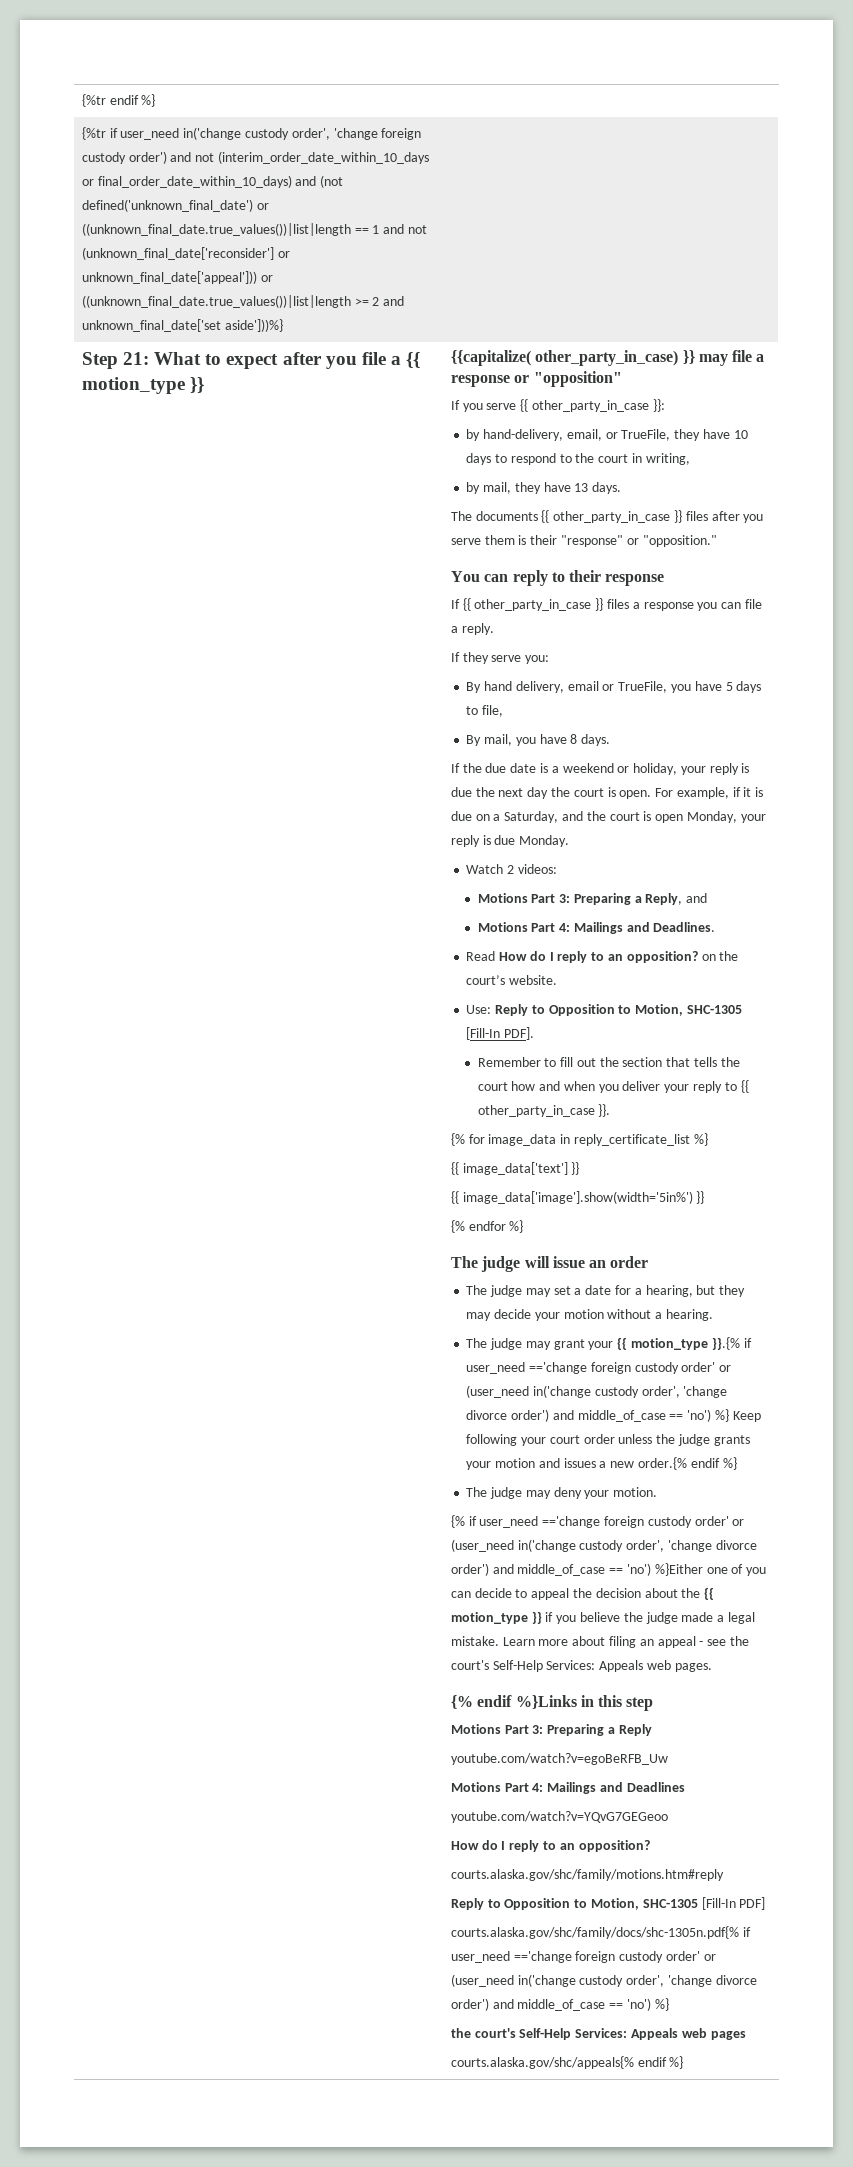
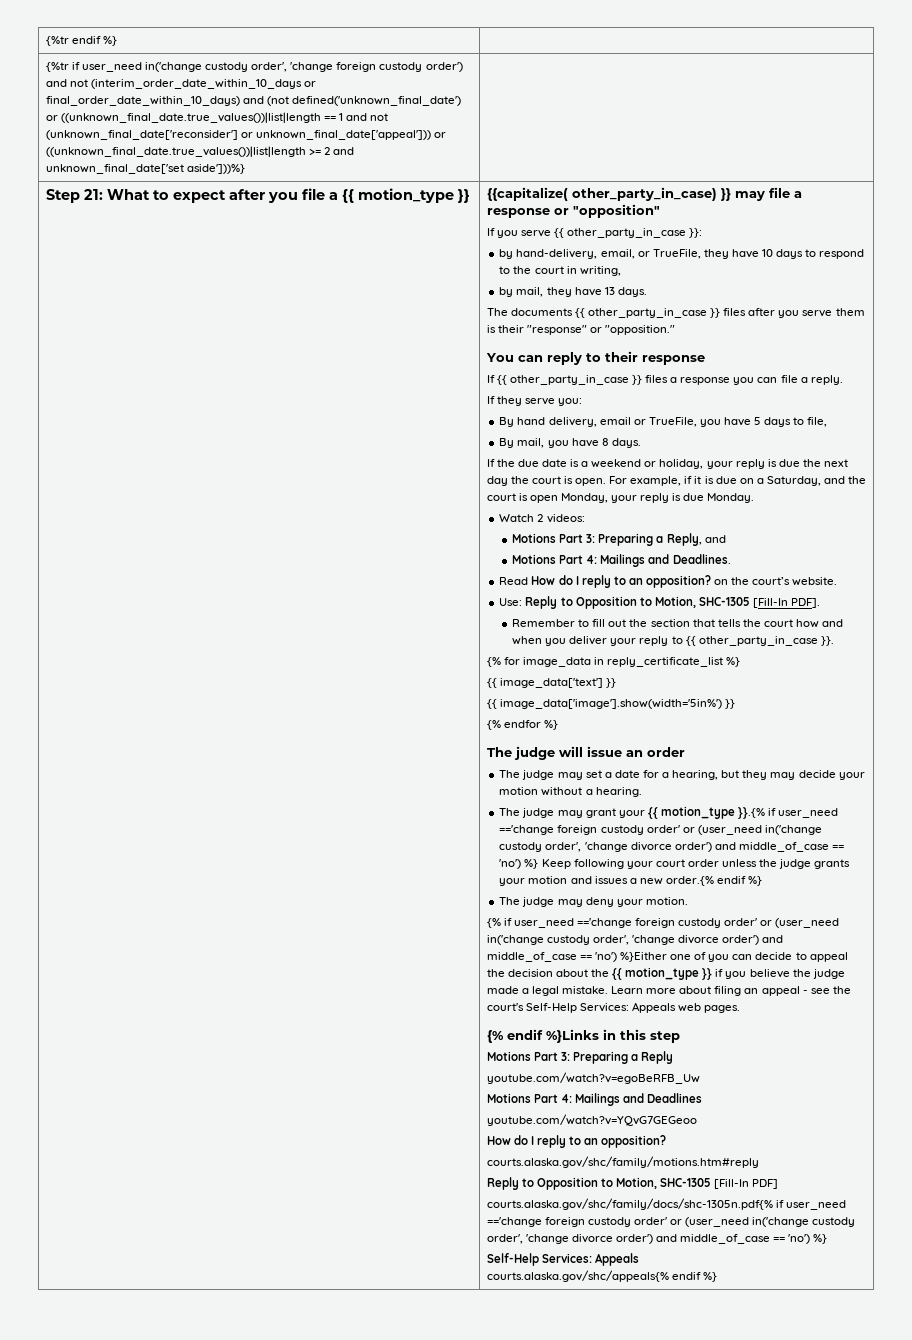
  courts.alaska.gov/shc/family/docs/shc-1305n.pdf{% if user_need =='change foreign custody order' or (user_need in('change custody order', 'change divorce order') and middle_of_case == 'no') %}
- the court's Self-Help Services: Appeals web pages
+ Self-Help Services: Appeals

